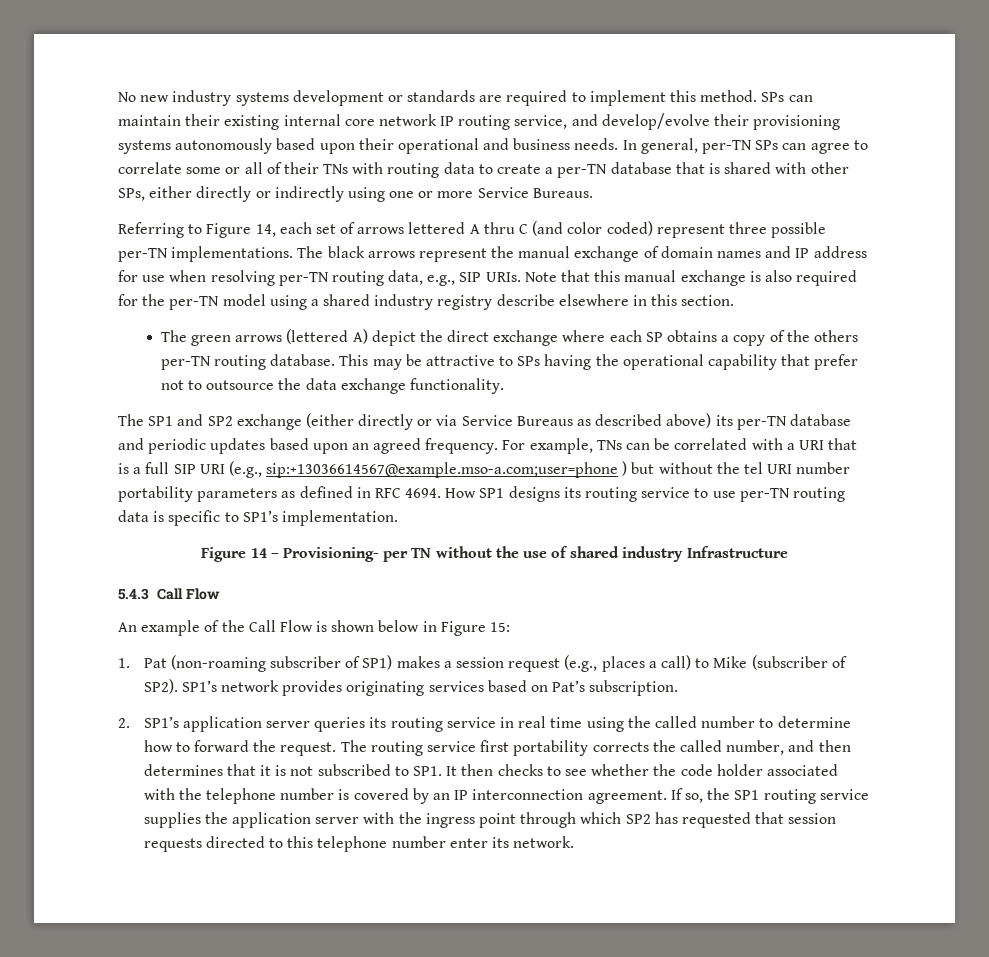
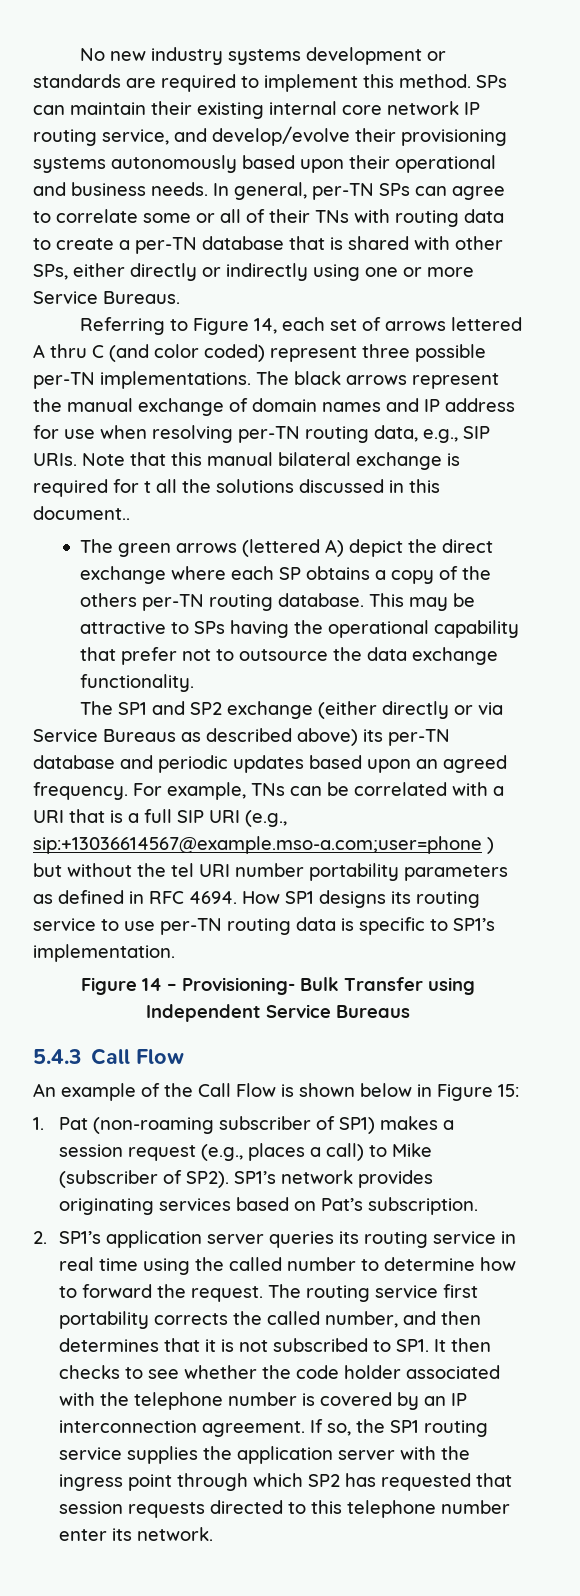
- Note that this manual exchange is also required for the per-TN model using a shared industry registry describe elsewhere in this section.
+ Note that this manual bilateral exchange is required for t all the solutions discussed in this document..
- Figure 14 – Provisioning- per TN without the use of shared industry Infrastructure
+ Figure 14 – Provisioning- Bulk Transfer using Independent Service Bureaus

